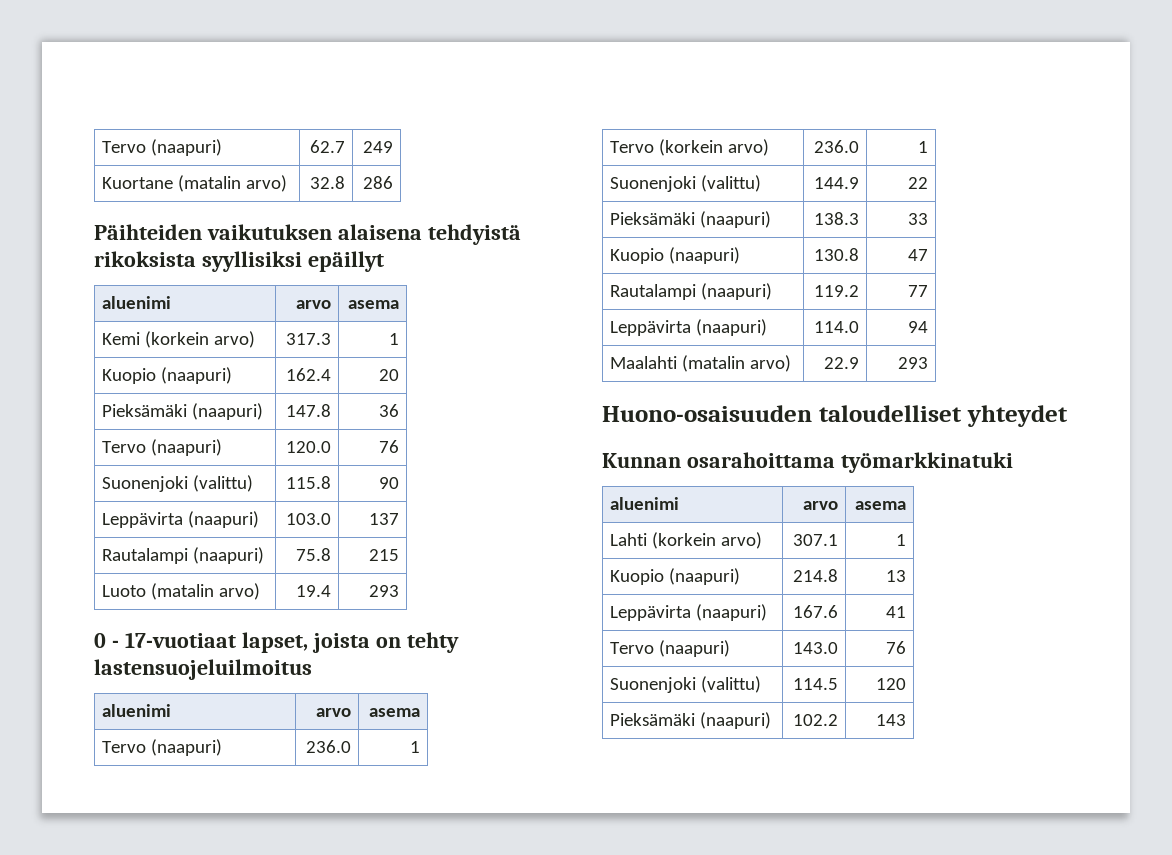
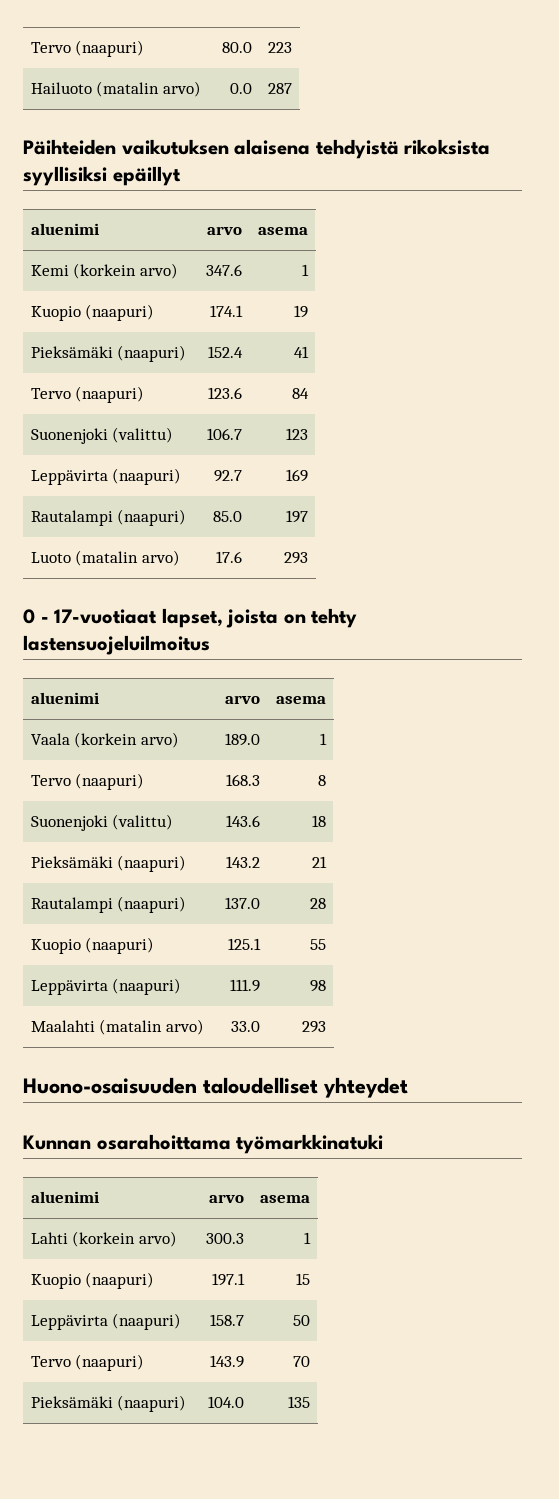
- Tervo (naapuri) | 62.7 | 249
- Kuortane (matalin arvo) | 32.8 | 286
+ Tervo (naapuri) | 80.0 | 223
+ Hailuoto (matalin arvo) | 0.0 | 287
- Kemi (korkein arvo) | 317.3 | 1
- Kuopio (naapuri) | 162.4 | 20
- Pieksämäki (naapuri) | 147.8 | 36
- Tervo (naapuri) | 120.0 | 76
- Suonenjoki (valittu) | 115.8 | 90
- Leppävirta (naapuri) | 103.0 | 137
- Rautalampi (naapuri) | 75.8 | 215
+ Kemi (korkein arvo) | 347.6 | 1
+ Kuopio (naapuri) | 174.1 | 19
+ Pieksämäki (naapuri) | 152.4 | 41
+ Tervo (naapuri) | 123.6 | 84
+ Suonenjoki (valittu) | 106.7 | 123
+ Leppävirta (naapuri) | 92.7 | 169
+ Rautalampi (naapuri) | 85.0 | 197
- Luoto (matalin arvo) | 19.4 | 293
+ Luoto (matalin arvo) | 17.6 | 293
- Tervo (naapuri) | 236.0 | 1
- Tervo (korkein arvo) | 236.0 | 1
- Suonenjoki (valittu) | 144.9 | 22
- Pieksämäki (naapuri) | 138.3 | 33
- Kuopio (naapuri) | 130.8 | 47
- Rautalampi (naapuri) | 119.2 | 77
- Leppävirta (naapuri) | 114.0 | 94
+ Vaala (korkein arvo) | 189.0 | 1
+ Tervo (naapuri) | 168.3 | 8
+ Suonenjoki (valittu) | 143.6 | 18
+ Pieksämäki (naapuri) | 143.2 | 21
+ Rautalampi (naapuri) | 137.0 | 28
+ Kuopio (naapuri) | 125.1 | 55
+ Leppävirta (naapuri) | 111.9 | 98
- Maalahti (matalin arvo) | 22.9 | 293
+ Maalahti (matalin arvo) | 33.0 | 293
- Lahti (korkein arvo) | 307.1 | 1
- Kuopio (naapuri) | 214.8 | 13
- Leppävirta (naapuri) | 167.6 | 41
- Tervo (naapuri) | 143.0 | 76
- Suonenjoki (valittu) | 114.5 | 120
- Pieksämäki (naapuri) | 102.2 | 143
+ Lahti (korkein arvo) | 300.3 | 1
+ Kuopio (naapuri) | 197.1 | 15
+ Leppävirta (naapuri) | 158.7 | 50
+ Tervo (naapuri) | 143.9 | 70
+ Pieksämäki (naapuri) | 104.0 | 135

